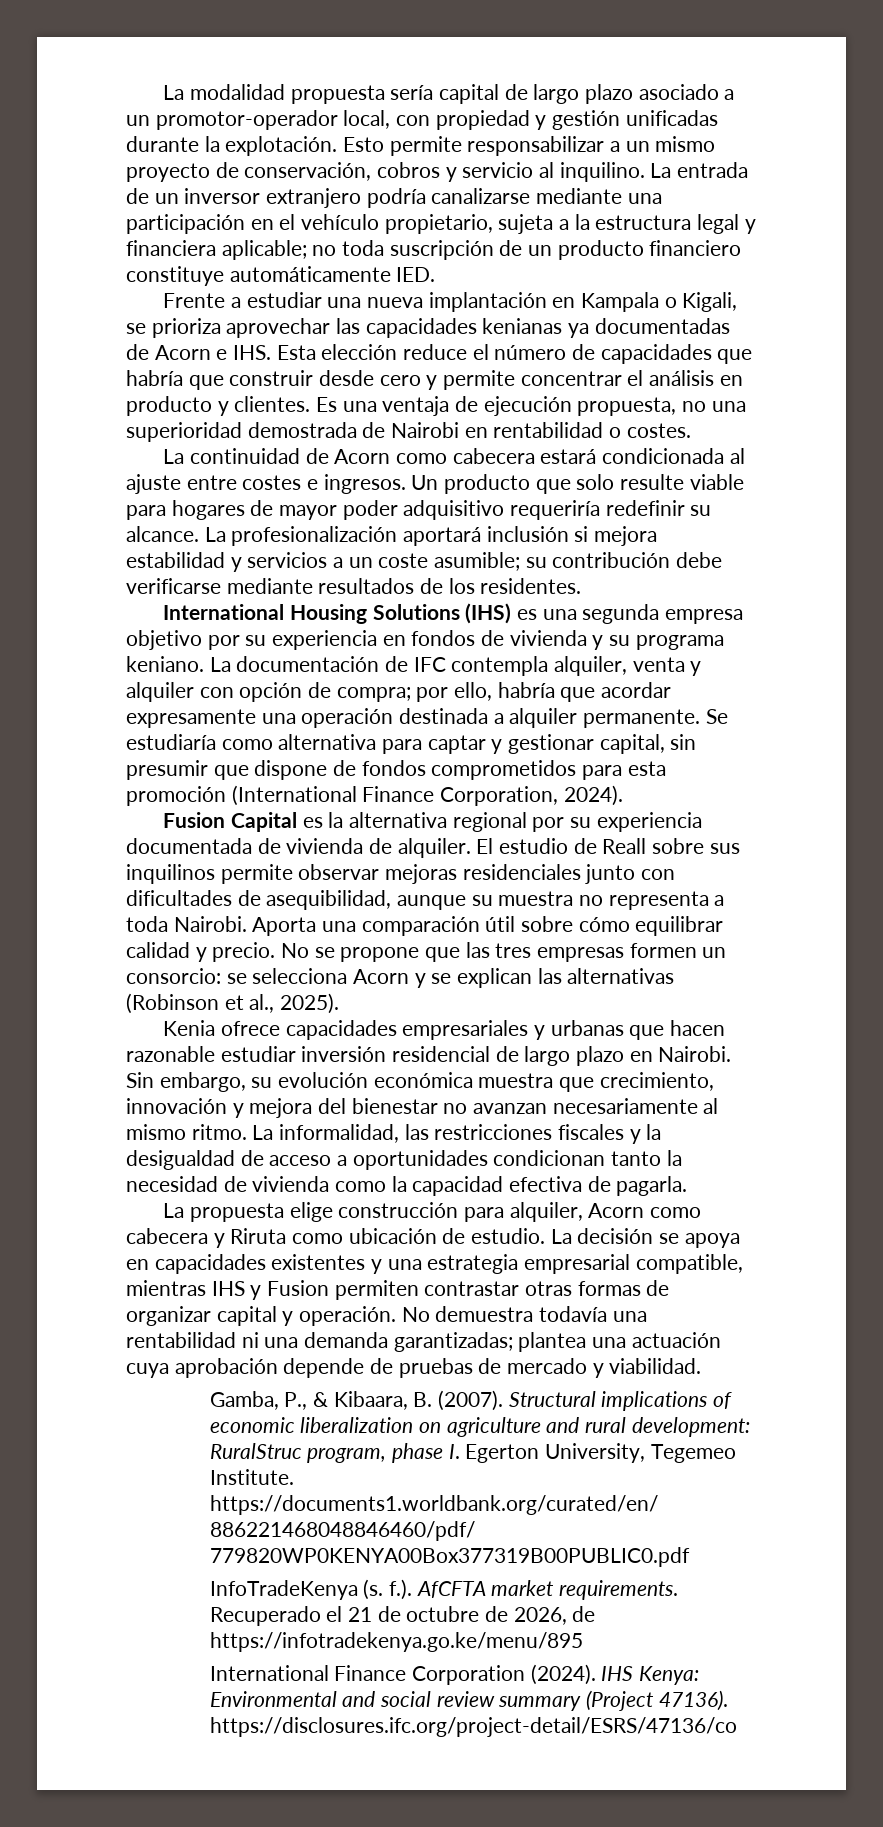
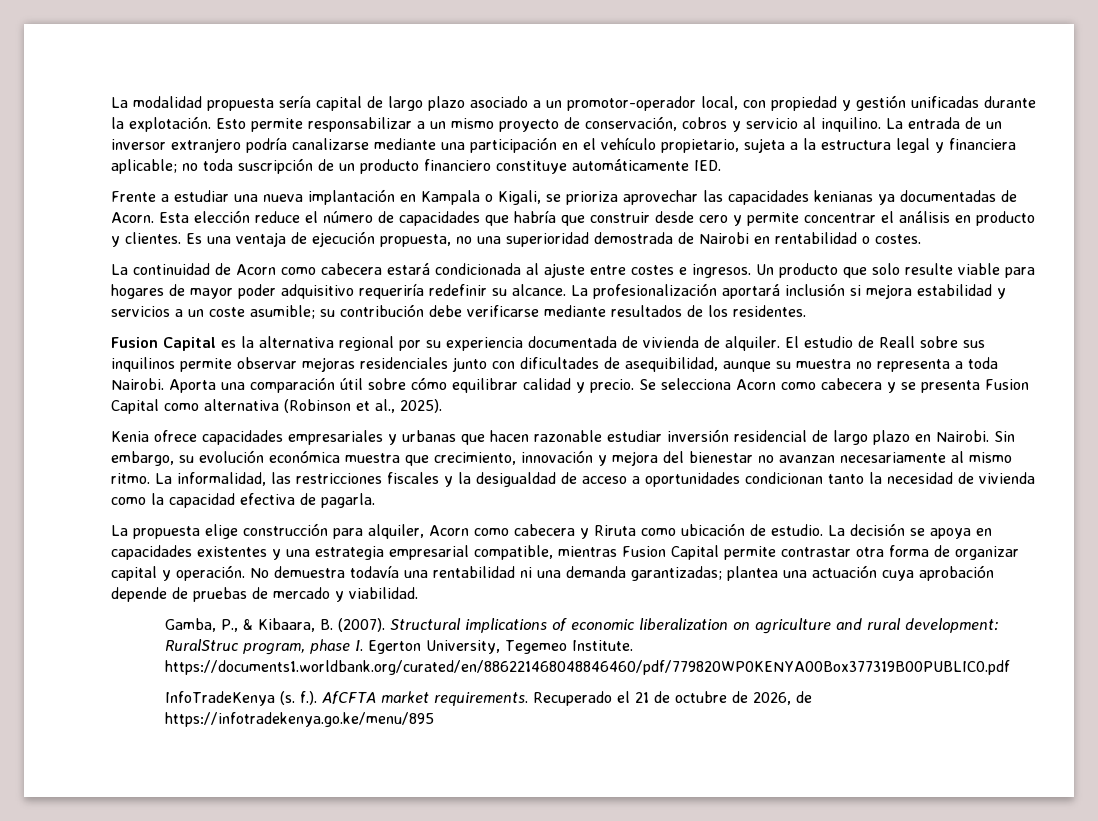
- Frente a estudiar una nueva implantación en Kampala o Kigali, se prioriza aprovechar las capacidades kenianas ya documentadas de Acorn e IHS. Esta elección reduce el número de capacidades que habría que construir desde cero y permite concentrar el análisis en producto y clientes.
+ Frente a estudiar una nueva implantación en Kampala o Kigali, se prioriza aprovechar las capacidades kenianas ya documentadas de Acorn. Esta elección reduce el número de capacidades que habría que construir desde cero y permite concentrar el análisis en producto y clientes.
- International Housing Solutions (IHS) es una segunda empresa objetivo por su experiencia en fondos de vivienda y su programa keniano. La documentación de IFC contempla alquiler, venta y alquiler con opción de compra; por ello, habría que acordar expresamente una operación destinada a alquiler permanente. Se estudiaría como alternativa para captar y gestionar capital, sin presumir que dispone de fondos comprometidos para esta promoción (International Finance Corporation, 2024).
- No se propone que las tres empresas formen un consorcio: se selecciona Acorn y se explican las alternativas (Robinson et al., 2025).
+ Se selecciona Acorn como cabecera y se presenta Fusion Capital como alternativa (Robinson et al., 2025).
- La decisión se apoya en capacidades existentes y una estrategia empresarial compatible, mientras IHS y Fusion permiten contrastar otras formas de organizar capital y operación.
+ La decisión se apoya en capacidades existentes y una estrategia empresarial compatible, mientras Fusion Capital permite contrastar otra forma de organizar capital y operación.
- International Finance Corporation (2024). IHS Kenya: Environmental and social review summary (Project 47136). https://disclosures.ifc.org/project-detail/ESRS/47136/co

